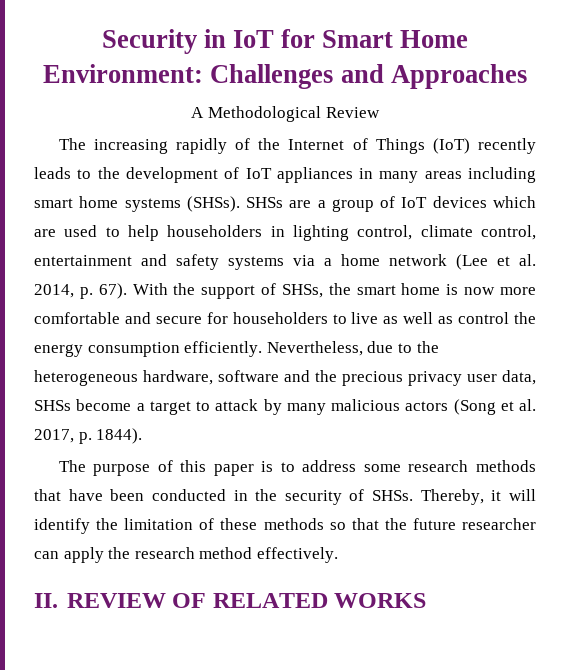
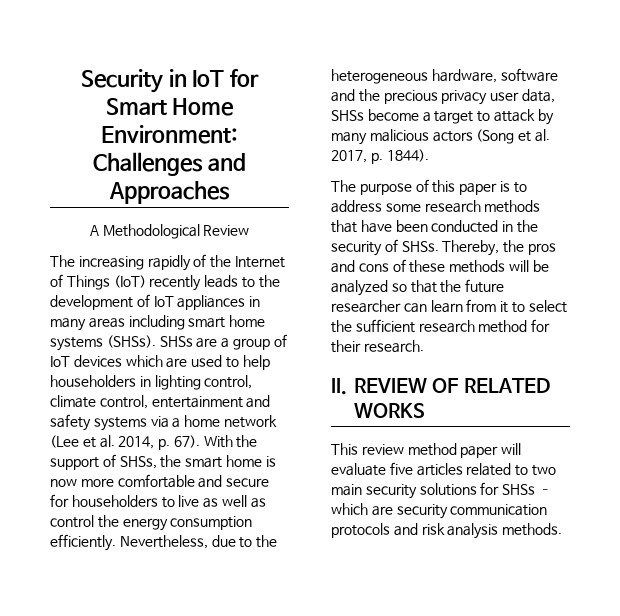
- Thereby, it will identify the limitation of these methods so that the future researcher can apply the research method effectively.
+ Thereby, the pros and cons of these methods will be analyzed so that the future researcher can learn from it to select the sufficient research method for their research.
+ This review method paper will evaluate five articles related to two main security solutions for SHSs – which are security communication protocols and risk analysis methods.

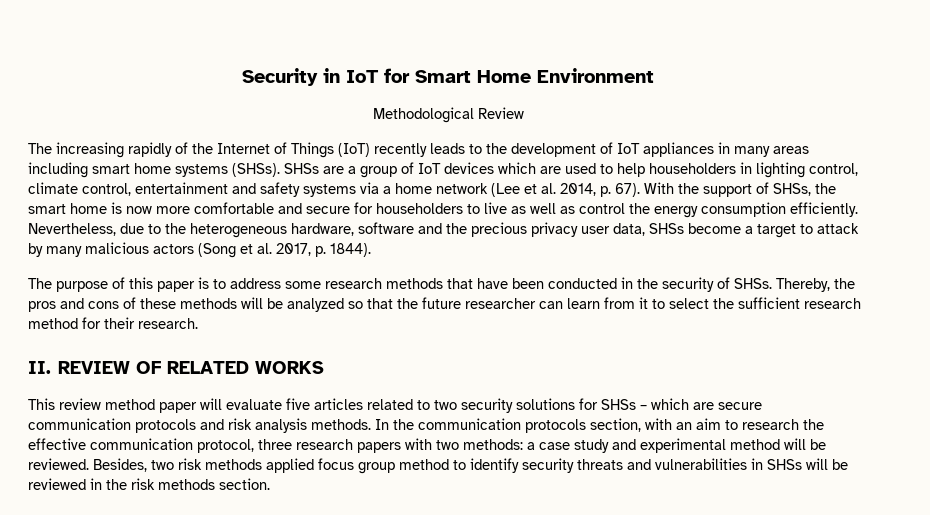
- Security in IoT for Smart Home Environment: Challenges and Approaches
- A Methodological Review
+ Security in IoT for Smart Home Environment
+ Methodological Review
- This review method paper will evaluate five articles related to two main security solutions for SHSs – which are security communication protocols and risk analysis methods.
+ This review method paper will evaluate five articles related to two security solutions for SHSs – which are secure communication protocols and risk analysis methods.
+ In the communication protocols section, with an aim to research the effective communication protocol, three research papers with two methods: a case study and experimental method will be reviewed. Besides, two risk methods applied focus group method to identify security threats and vulnerabilities in SHSs will be reviewed in the risk methods section.

